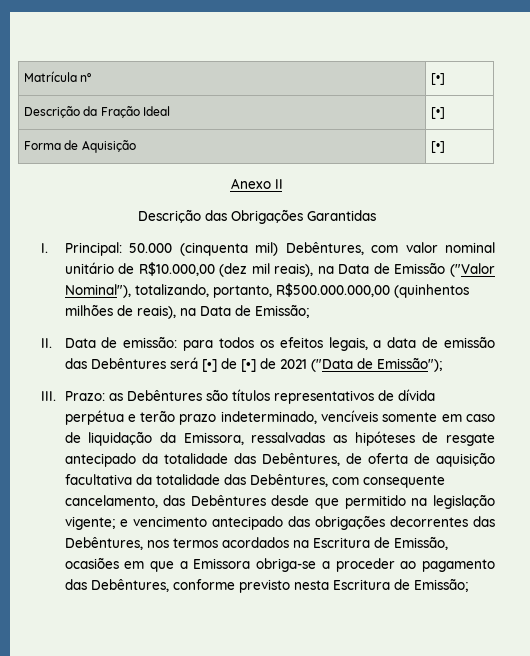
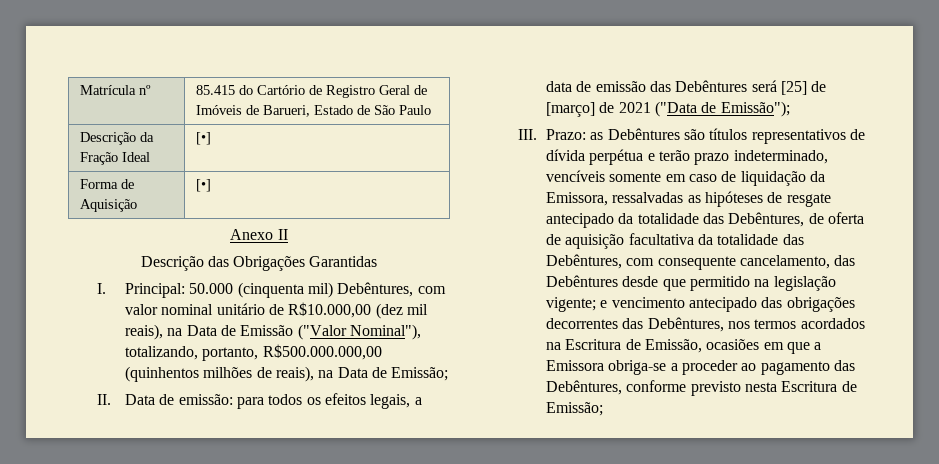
- Matrícula nº | [•]
+ Matrícula nº | 85.415 do Cartório de Registro Geral de Imóveis de Barueri, Estado de São Paulo
- II. Data de emissão: para todos os efeitos legais, a data de emissão das Debêntures será [•] de [•] de 2021 ("Data de Emissão");
+ II. Data de emissão: para todos os efeitos legais, a data de emissão das Debêntures será [25] de [março] de 2021 ("Data de Emissão");

